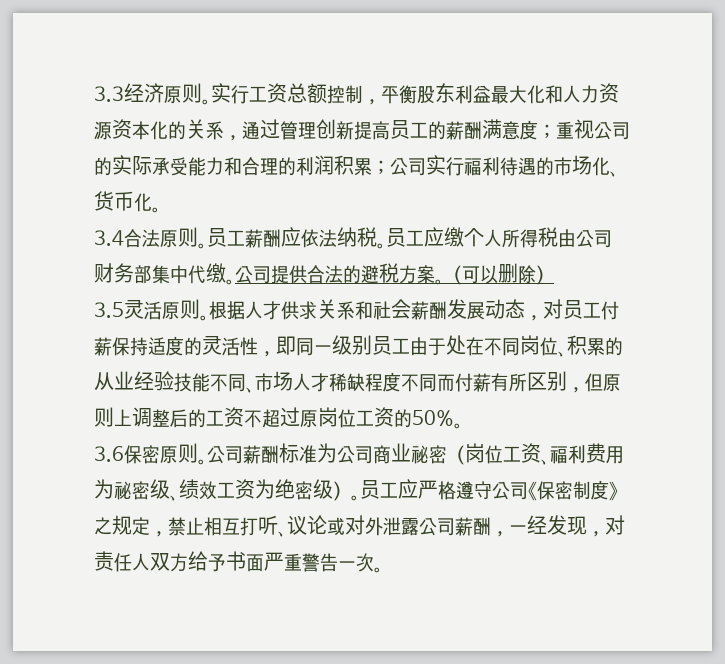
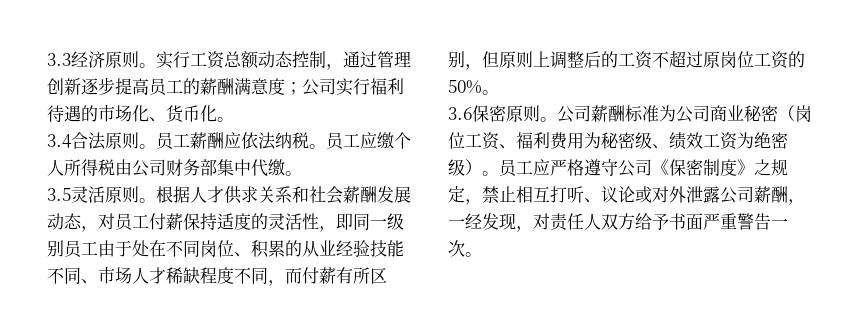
- 实行工资总额控制，平衡股东利益最大化和人力资源资本化的关系，通过管理创新提高员工的薪酬满意度；重视公司的实际承受能力和合理的利润积累；公司实行福利待遇的市场化、货币化。
+ 实行工资总额动态控制，通过管理创新逐步提高员工的薪酬满意度；公司实行福利待遇的市场化、货币化。
- 公司提供合法的避税方案。（可以删除）
- 根据人才供求关系和社会薪酬发展动态，对员工付薪保持适度的灵活性，即同一级别员工由于处在不同岗位、积累的从业经验技能不同、市场人才稀缺程度不同而付薪有所区别，但原则上调整后的工资不超过原岗位工资的50%。
+ 根据人才供求关系和社会薪酬发展动态，对员工付薪保持适度的灵活性，即同一级别员工由于处在不同岗位、积累的从业经验技能不同、市场人才稀缺程度不同，而付薪有所区别，但原则上调整后的工资不超过原岗位工资的50%。

